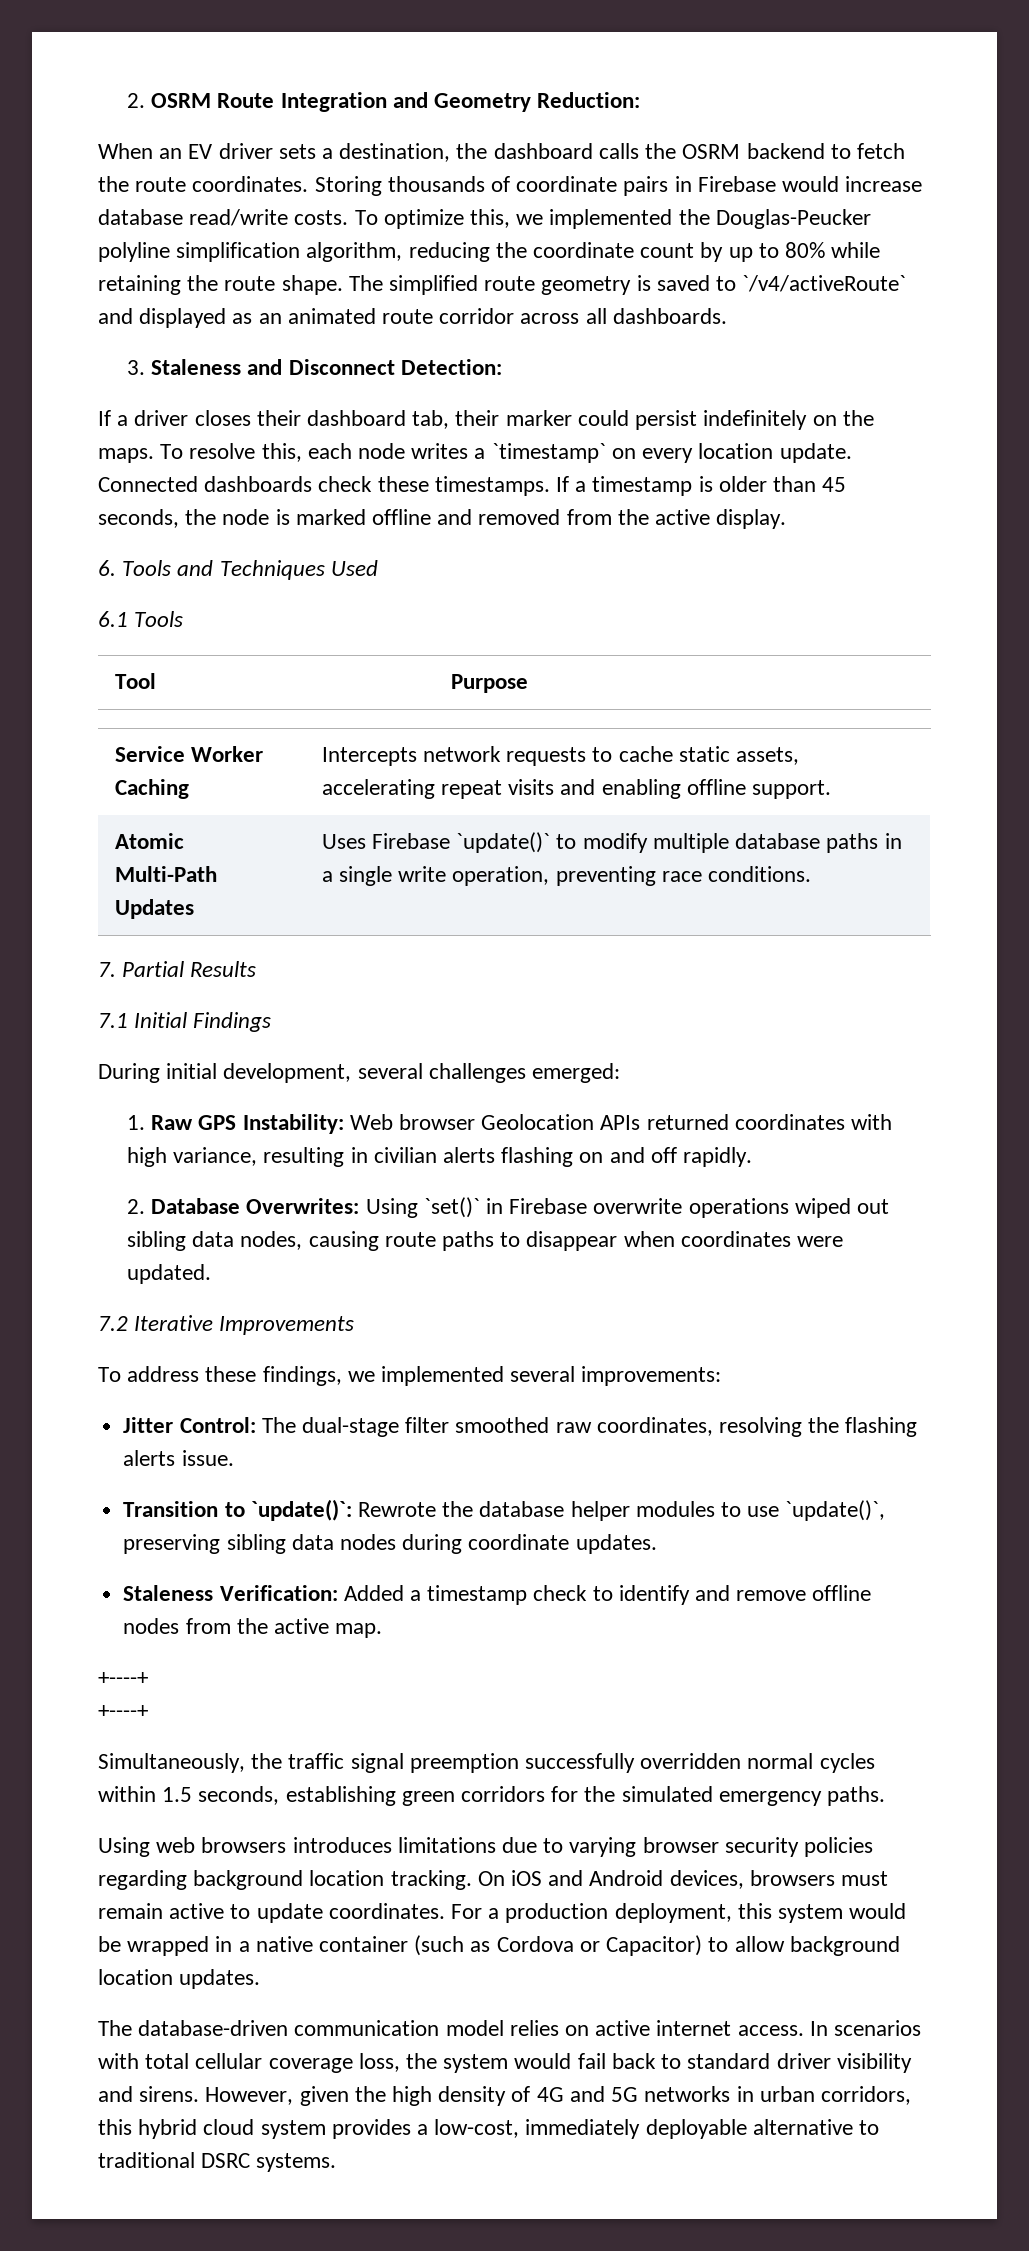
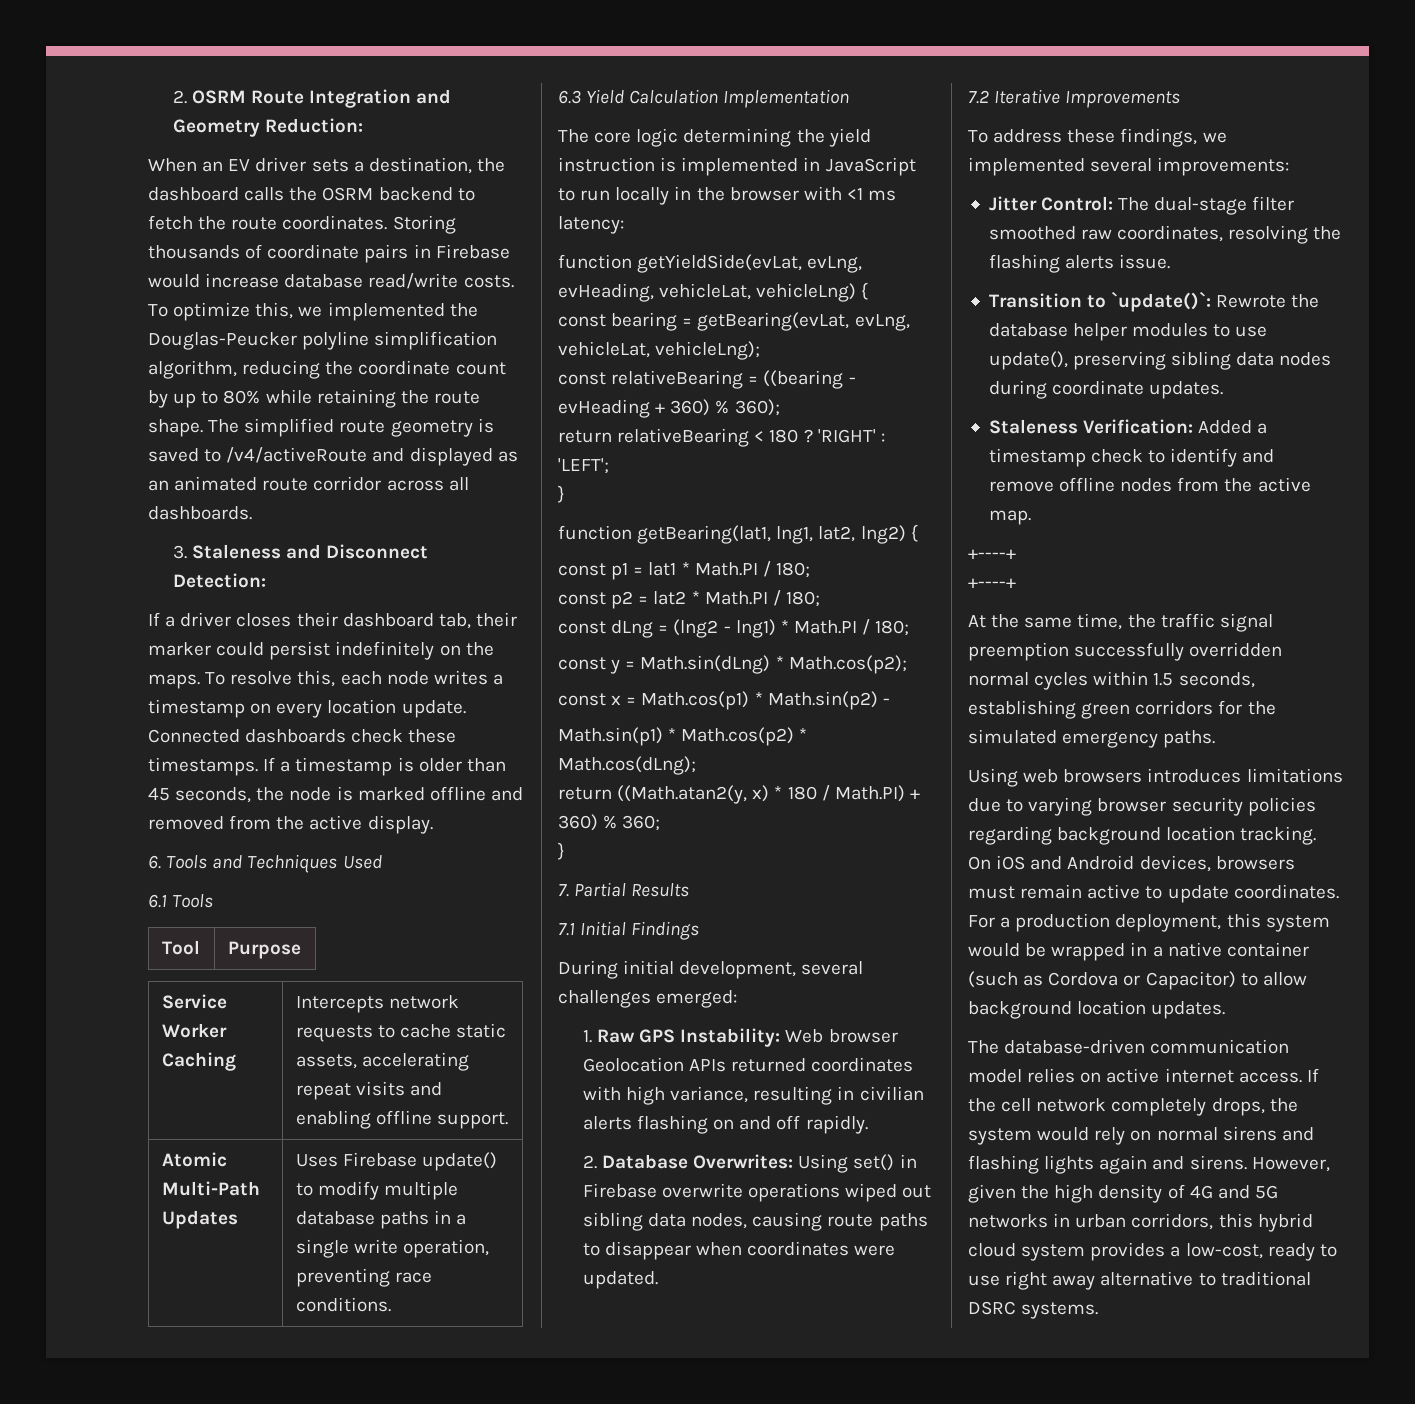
- The simplified route geometry is saved to `/v4/activeRoute` and displayed as an animated route corridor across all dashboards.
+ The simplified route geometry is saved to /v4/activeRoute and displayed as an animated route corridor across all dashboards.
- To resolve this, each node writes a `timestamp` on every location update.
+ To resolve this, each node writes a timestamp on every location update.
- Atomic Multi-Path Updates | Uses Firebase `update()` to modify multiple database paths in a single write operation, preventing race conditions.
+ Atomic Multi-Path Updates | Uses Firebase update() to modify multiple database paths in a single write operation, preventing race conditions.
+ 6.3 Yield Calculation Implementation
+ The core logic determining the yield instruction is implemented in JavaScript to run locally in the browser with <1 ms latency:
+ function getYieldSide(evLat, evLng, evHeading, vehicleLat, vehicleLng) {
+ const bearing = getBearing(evLat, evLng, vehicleLat, vehicleLng);
+ const relativeBearing = ((bearing - evHeading + 360) % 360);
+ return relativeBearing < 180 ? 'RIGHT' : 'LEFT';
+ }
+ function getBearing(lat1, lng1, lat2, lng2) {
+ const p1 = lat1 * Math.PI / 180;
+ const p2 = lat2 * Math.PI / 180;
+ const dLng = (lng2 - lng1) * Math.PI / 180;
+ const y = Math.sin(dLng) * Math.cos(p2);
+ const x = Math.cos(p1) * Math.sin(p2) -
+ Math.sin(p1) * Math.cos(p2) * Math.cos(dLng);
+ return ((Math.atan2(y, x) * 180 / Math.PI) + 360) % 360;
+ }
- 2. Database Overwrites: Using `set()` in Firebase overwrite operations wiped out sibling data nodes, causing route paths to disappear when coordinates were updated.
+ 2. Database Overwrites: Using set() in Firebase overwrite operations wiped out sibling data nodes, causing route paths to disappear when coordinates were updated.
- Transition to `update()`: Rewrote the database helper modules to use `update()`, preserving sibling data nodes during coordinate updates.
+ Transition to `update()`: Rewrote the database helper modules to use update(), preserving sibling data nodes during coordinate updates.
- Simultaneously, the traffic signal preemption successfully overridden normal cycles within 1.5 seconds, establishing green corridors for the simulated emergency paths.
+ At the same time, the traffic signal preemption successfully overridden normal cycles within 1.5 seconds, establishing green corridors for the simulated emergency paths.
- In scenarios with total cellular coverage loss, the system would fail back to standard driver visibility and sirens.
+ If the cell network completely drops, the system would rely on normal sirens and flashing lights again and sirens.
- However, given the high density of 4G and 5G networks in urban corridors, this hybrid cloud system provides a low-cost, immediately deployable alternative to traditional DSRC systems.
+ However, given the high density of 4G and 5G networks in urban corridors, this hybrid cloud system provides a low-cost, ready to use right away alternative to traditional DSRC systems.

